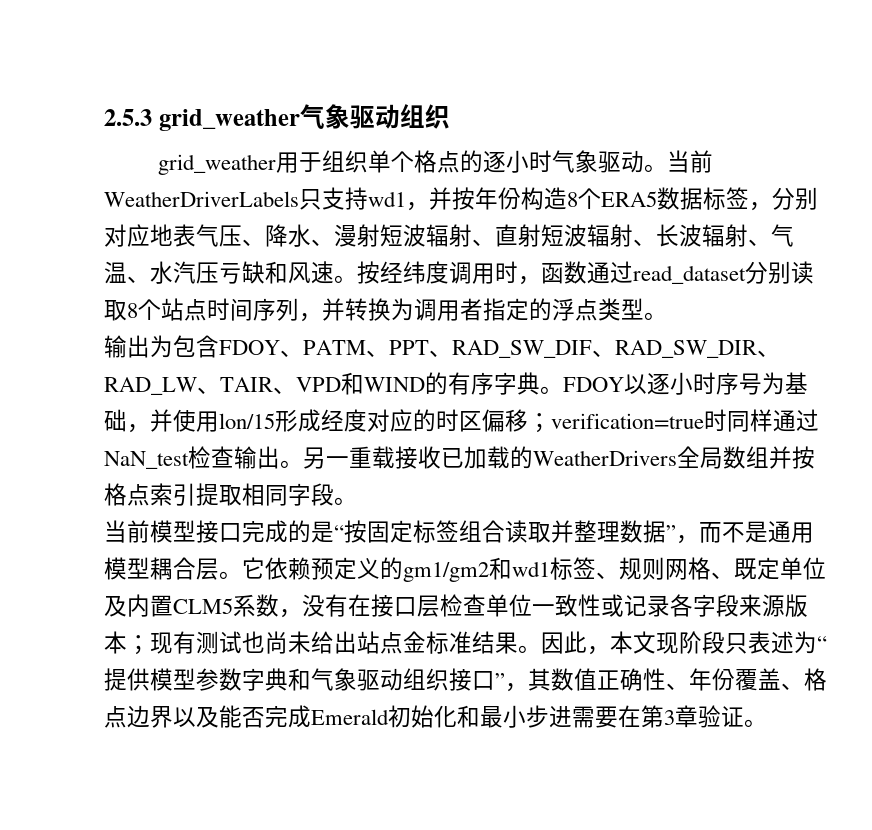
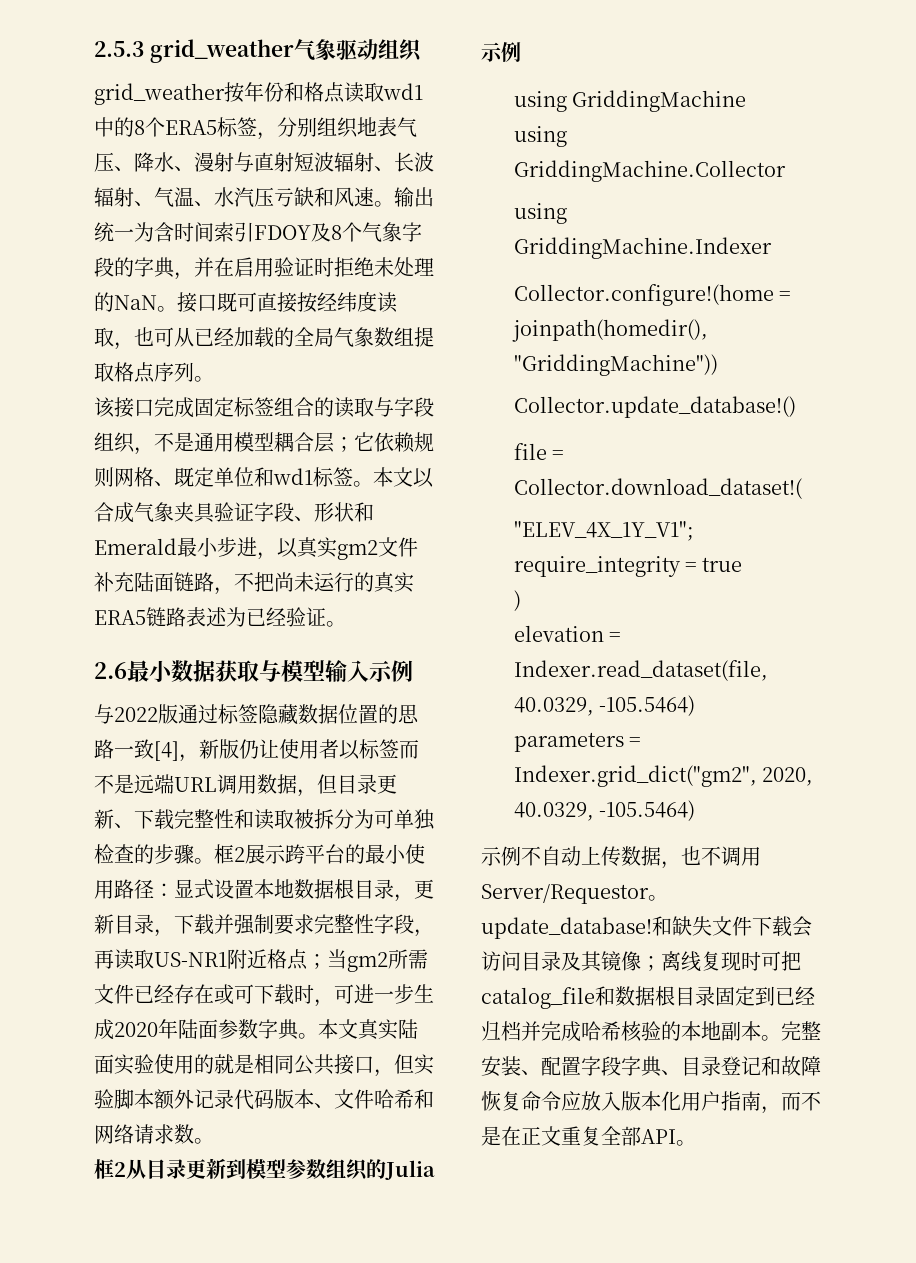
- grid_weather用于组织单个格点的逐小时气象驱动。当前WeatherDriverLabels只支持wd1，并按年份构造8个ERA5数据标签，分别对应地表气压、降水、漫射短波辐射、直射短波辐射、长波辐射、气温、水汽压亏缺和风速。
+ grid_weather按年份和格点读取wd1中的8个ERA5标签，分别组织地表气压、降水、漫射与直射短波辐射、长波辐射、气温、水汽压亏缺和风速。
- 按经纬度调用时，函数通过read_dataset分别读取8个站点时间序列，并转换为调用者指定的浮点类型。
- 输出为包含FDOY、PATM、PPT、RAD_SW_DIF、RAD_SW_DIR、RAD_LW、TAIR、VPD和WIND的有序字典。FDOY以逐小时序号为基础，并使用lon/15形成经度对应的时区偏移；verification=true时同样通过NaN_test检查输出。另一重载接收已加载的WeatherDrivers全局数组并按格点索引提取相同字段。
- 当前模型接口完成的是“按固定标签组合读取并整理数据”，而不是通用模型耦合层。它依赖预定义的gm1/gm2和wd1标签、规则网格、既定单位及内置CLM5系数，没有在接口层检查单位一致性或记录各字段来源版本；现有测试也尚未给出站点金标准结果。因此，本文现阶段只表述为“提供模型参数字典和气象驱动组织接口”，其数值正确性、年份覆盖、格点边界以及能否完成Emerald初始化和最小步进需要在第3章验证。
+ 输出统一为含时间索引FDOY及8个气象字段的字典，并在启用验证时拒绝未处理的NaN。接口既可直接按经纬度读取，也可从已经加载的全局气象数组提取格点序列。
+ 该接口完成固定标签组合的读取与字段组织，不是通用模型耦合层；它依赖规则网格、既定单位和wd1标签。本文以合成气象夹具验证字段、形状和Emerald最小步进，以真实gm2文件补充陆面链路，不把尚未运行的真实ERA5链路表述为已经验证。
+ 2.6最小数据获取与模型输入示例
+ 与2022版通过标签隐藏数据位置的思路一致[4]，新版仍让使用者以标签而不是远端URL调用数据，但目录更新、下载完整性和读取被拆分为可单独检查的步骤。框2展示跨平台的最小使用路径：显式设置本地数据根目录，更新目录，下载并强制要求完整性字段，再读取US-NR1附近格点；当gm2所需文件已经存在或可下载时，可进一步生成2020年陆面参数字典。本文真实陆面实验使用的就是相同公共接口，但实验脚本额外记录代码版本、文件哈希和网络请求数。
+ 框2从目录更新到模型参数组织的Julia示例
+ using GriddingMachine
+ using GriddingMachine.Collector
+ using GriddingMachine.Indexer
+ Collector.configure!(home = joinpath(homedir(), "GriddingMachine"))
+ Collector.update_database!()
+ file = Collector.download_dataset!(
+ "ELEV_4X_1Y_V1"; require_integrity = true
+ )
+ elevation = Indexer.read_dataset(file, 40.0329, -105.5464)
+ parameters = Indexer.grid_dict("gm2", 2020, 40.0329, -105.5464)
+ 示例不自动上传数据，也不调用Server/Requestor。update_database!和缺失文件下载会访问目录及其镜像；离线复现时可把catalog_file和数据根目录固定到已经归档并完成哈希核验的本地副本。完整安装、配置字段字典、目录登记和故障恢复命令应放入版本化用户指南，而不是在正文重复全部API。

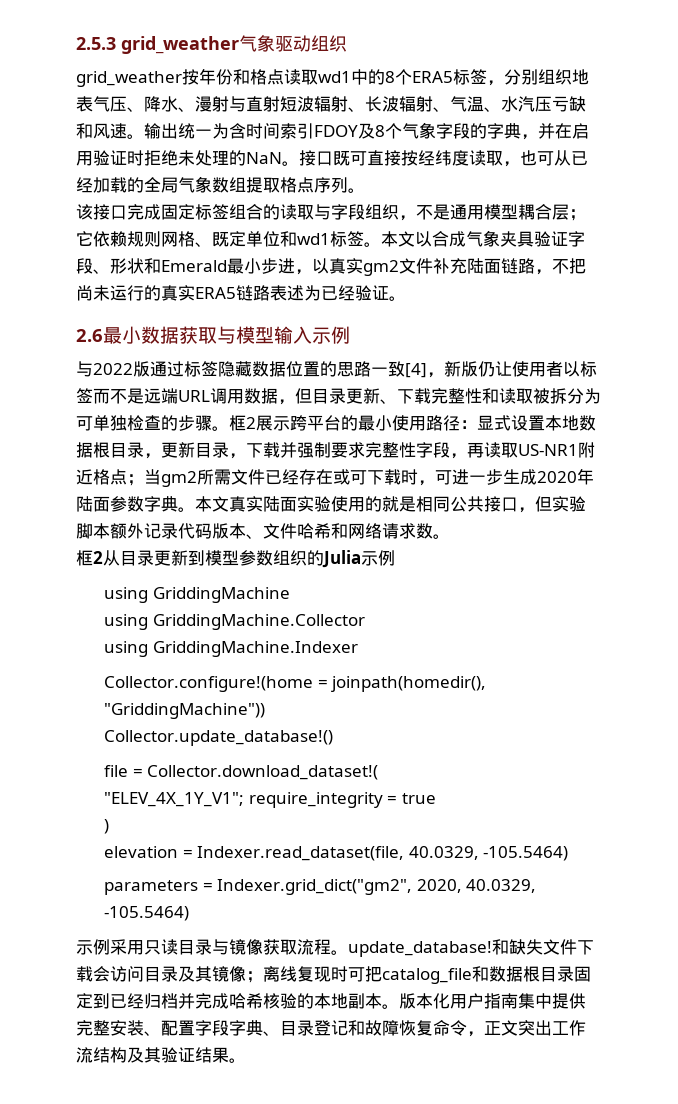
- 示例不自动上传数据，也不调用Server/Requestor。update_database!
+ 示例采用只读目录与镜像获取流程。update_database!
- 完整安装、配置字段字典、目录登记和故障恢复命令应放入版本化用户指南，而不是在正文重复全部API。
+ 版本化用户指南集中提供完整安装、配置字段字典、目录登记和故障恢复命令，正文突出工作流结构及其验证结果。

